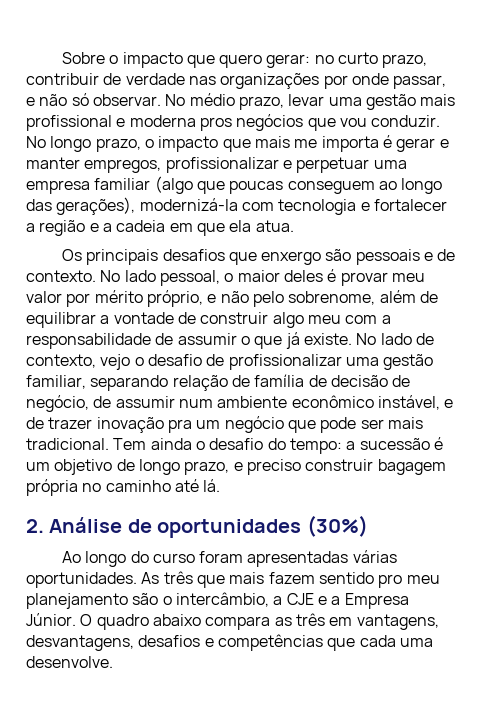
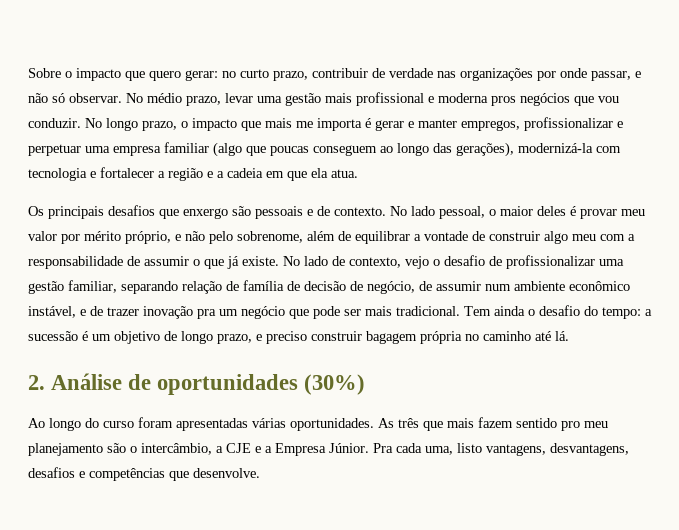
- O quadro abaixo compara as três em vantagens, desvantagens, desafios e competências que cada uma desenvolve.
+ Pra cada uma, listo vantagens, desvantagens, desafios e competências que desenvolve.

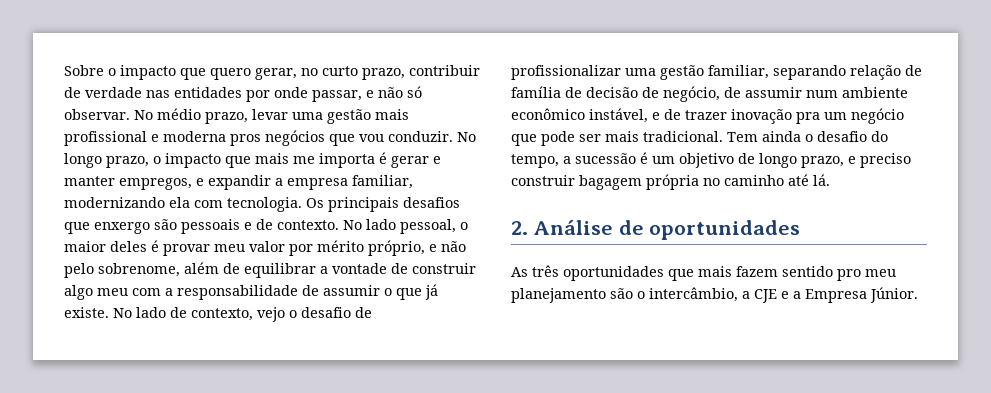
- Sobre o impacto que quero gerar: no curto prazo, contribuir de verdade nas organizações por onde passar, e não só observar.
+ Sobre o impacto que quero gerar, no curto prazo, contribuir de verdade nas entidades por onde passar, e não só observar.
- No longo prazo, o impacto que mais me importa é gerar e manter empregos, profissionalizar e perpetuar uma empresa familiar (algo que poucas conseguem ao longo das gerações), modernizá-la com tecnologia e fortalecer a região e a cadeia em que ela atua.
- Os principais desafios que enxergo são pessoais e de contexto.
+ No longo prazo, o impacto que mais me importa é gerar e manter empregos, e expandir a empresa familiar, modernizando ela com tecnologia. Os principais desafios que enxergo são pessoais e de contexto.
- Tem ainda o desafio do tempo: a sucessão é um objetivo de longo prazo, e preciso construir bagagem própria no caminho até lá.
+ Tem ainda o desafio do tempo, a sucessão é um objetivo de longo prazo, e preciso construir bagagem própria no caminho até lá.
- 2. Análise de oportunidades (30%)
- Ao longo do curso foram apresentadas várias oportunidades. As três que mais fazem sentido pro meu planejamento são o intercâmbio, a CJE e a Empresa Júnior. Pra cada uma, listo vantagens, desvantagens, desafios e competências que desenvolve.
+ 2. Análise de oportunidades
+ As três oportunidades que mais fazem sentido pro meu planejamento são o intercâmbio, a CJE e a Empresa Júnior.

